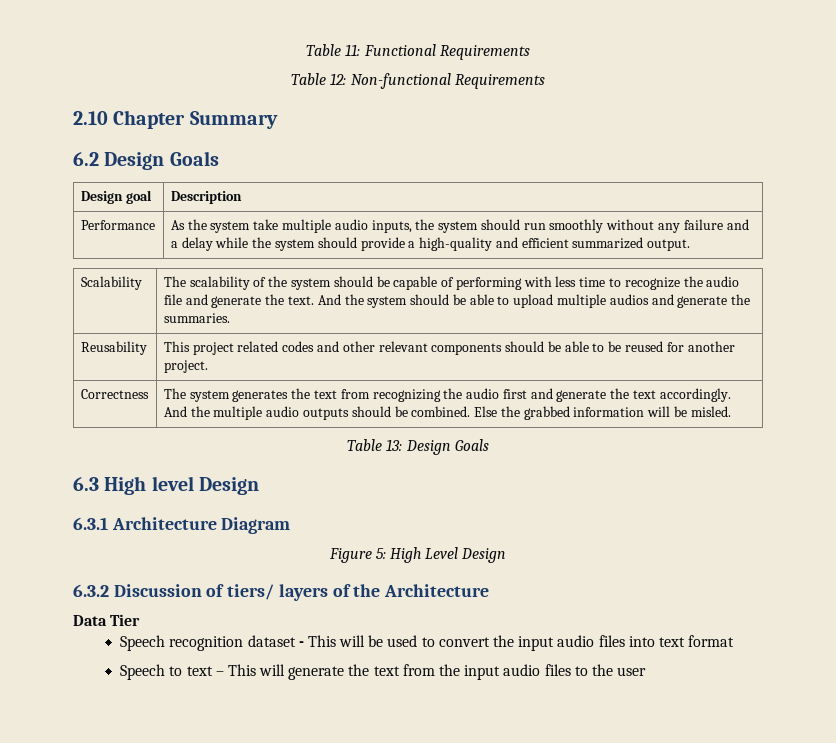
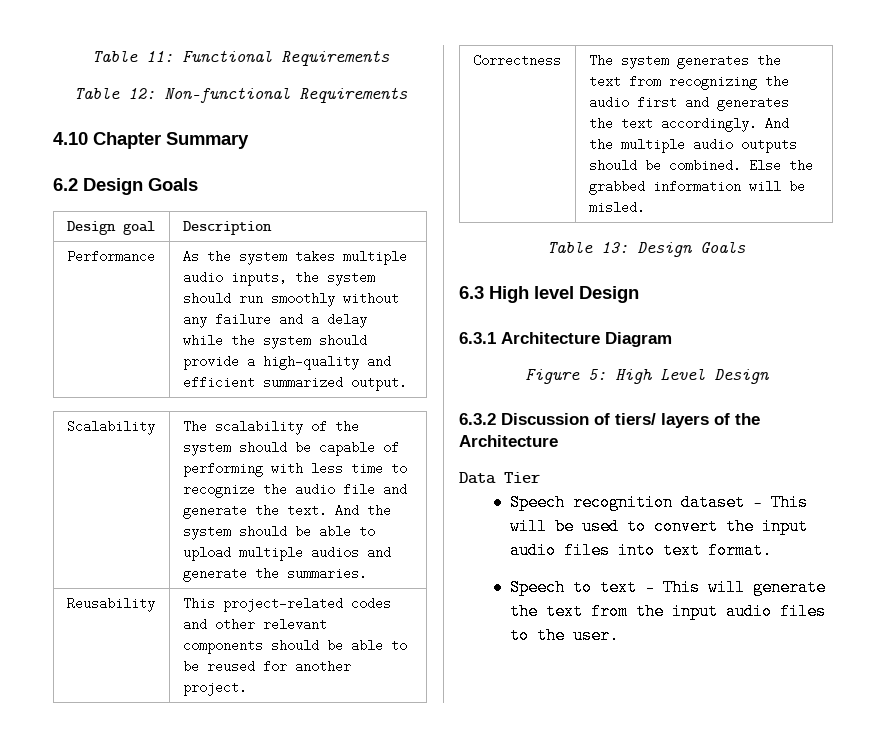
- 2.10 Chapter Summary
+ 4.10 Chapter Summary
- Performance | As the system take multiple audio inputs, the system should run smoothly without any failure and a delay while the system should provide a high-quality and efficient summarized output.
+ Performance | As the system takes multiple audio inputs, the system should run smoothly without any failure and a delay while the system should provide a high-quality and efficient summarized output.
- Reusability | This project related codes and other relevant components should be able to be reused for another project.
+ Reusability | This project-related codes and other relevant components should be able to be reused for another project.
- Correctness | The system generates the text from recognizing the audio first and generate the text accordingly. And the multiple audio outputs should be combined. Else the grabbed information will be misled.
+ Correctness | The system generates the text from recognizing the audio first and generates the text accordingly. And the multiple audio outputs should be combined. Else the grabbed information will be misled.
- Speech recognition dataset - This will be used to convert the input audio files into text format
+ Speech recognition dataset - This will be used to convert the input audio files into text format.
- Speech to text – This will generate the text from the input audio files to the user
+ Speech to text – This will generate the text from the input audio files to the user.

